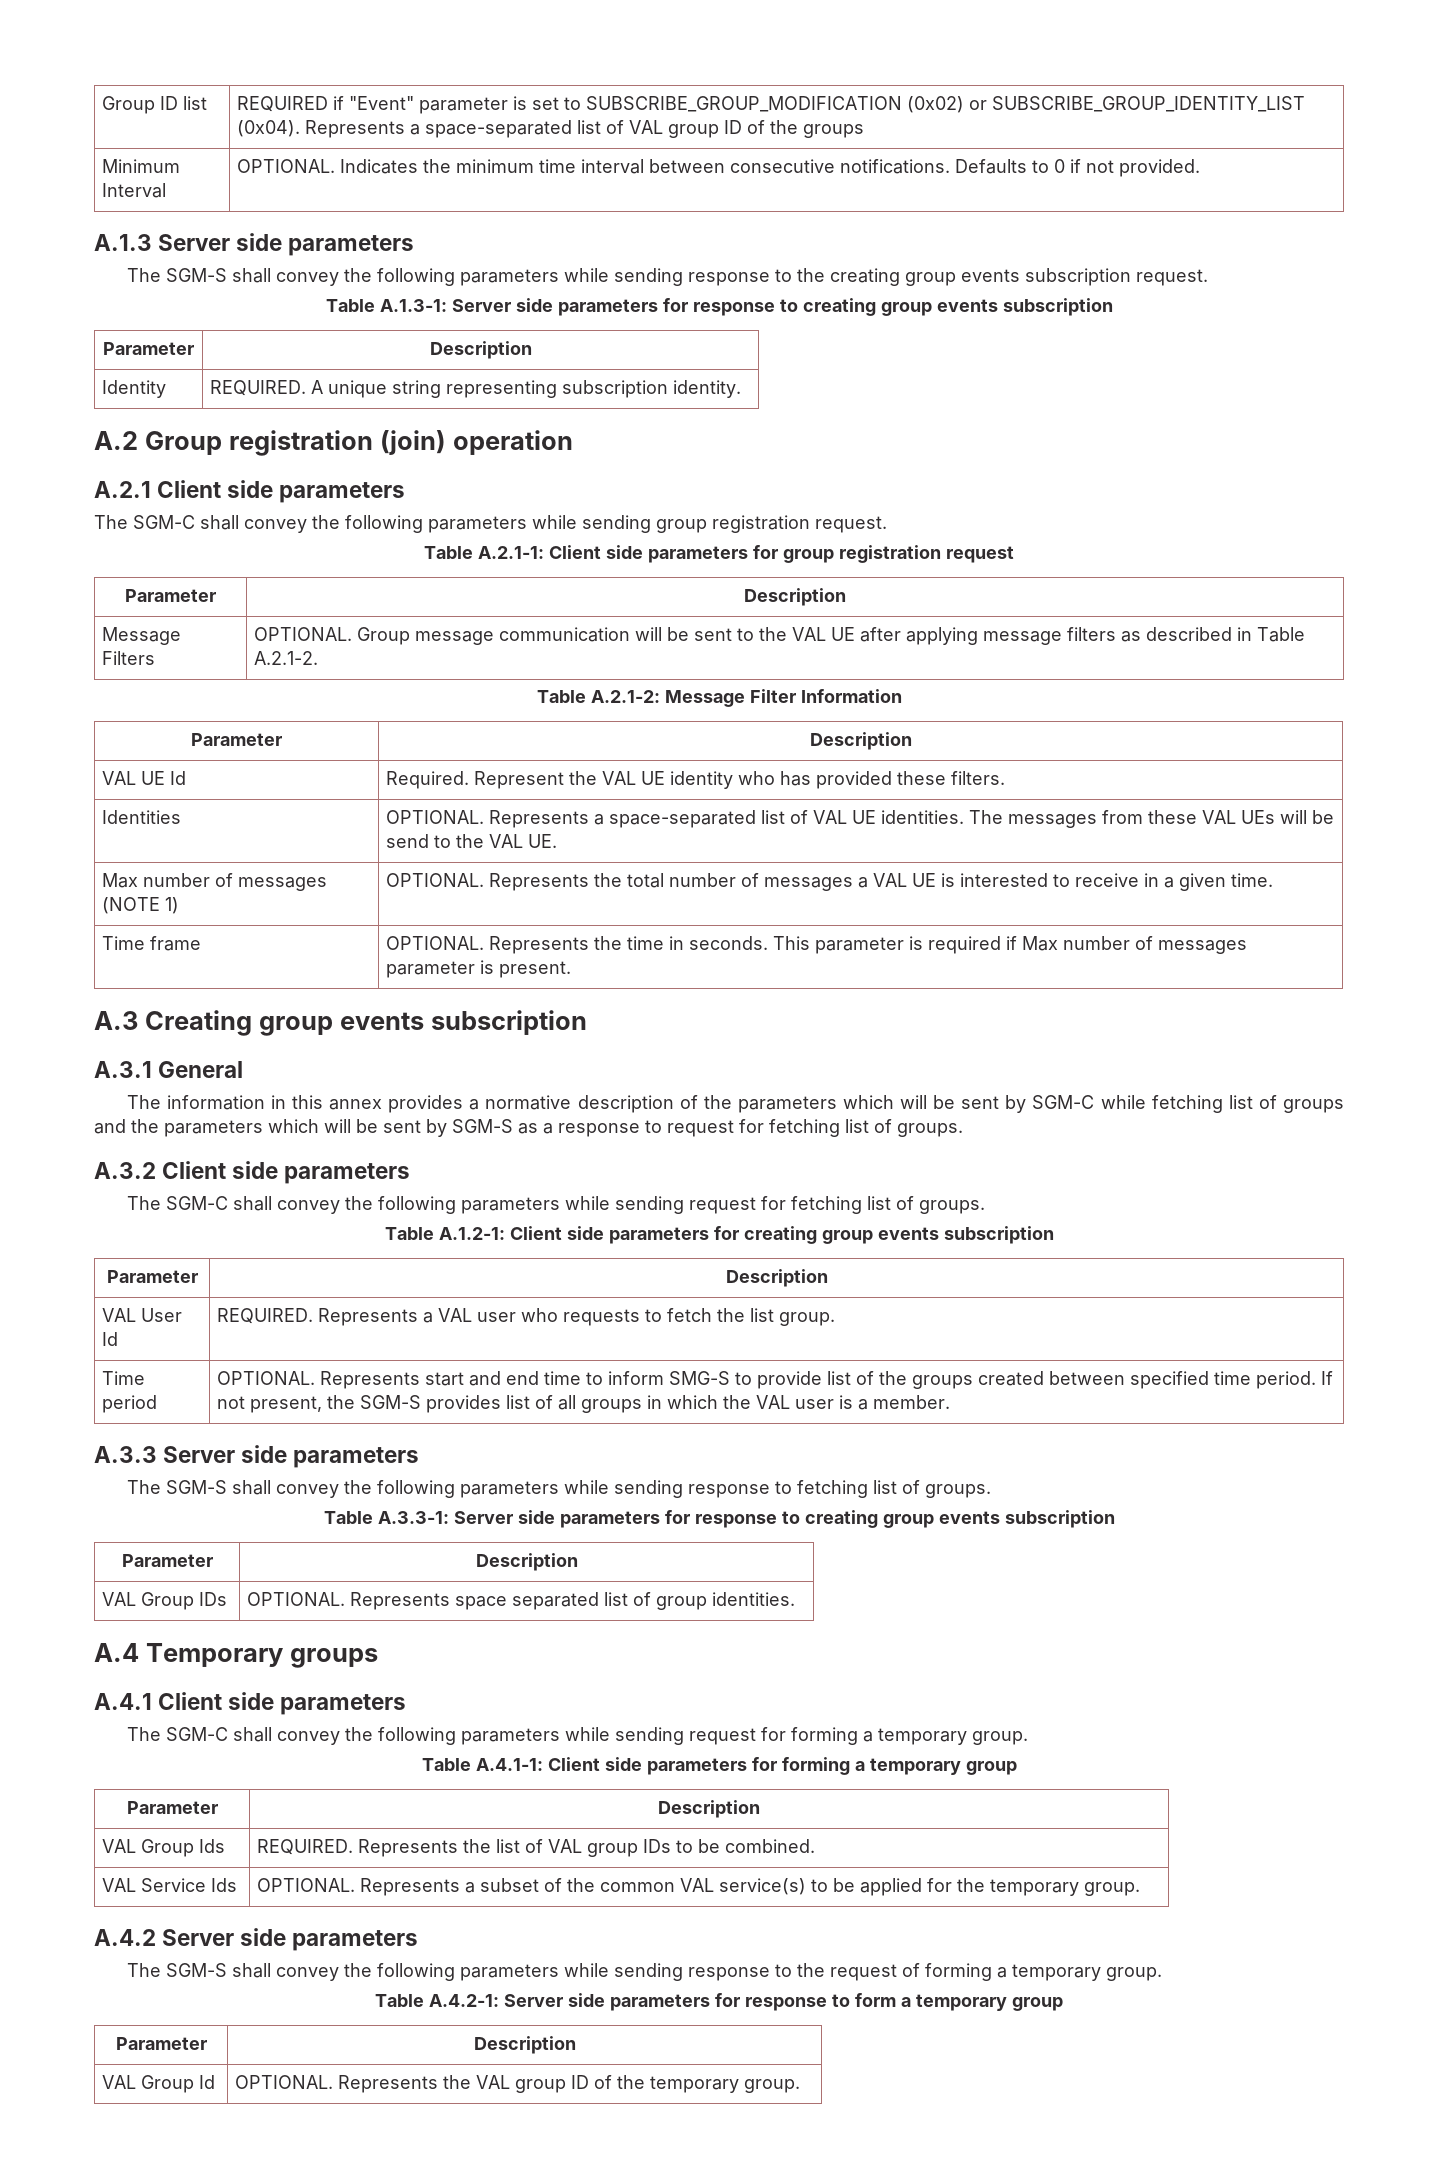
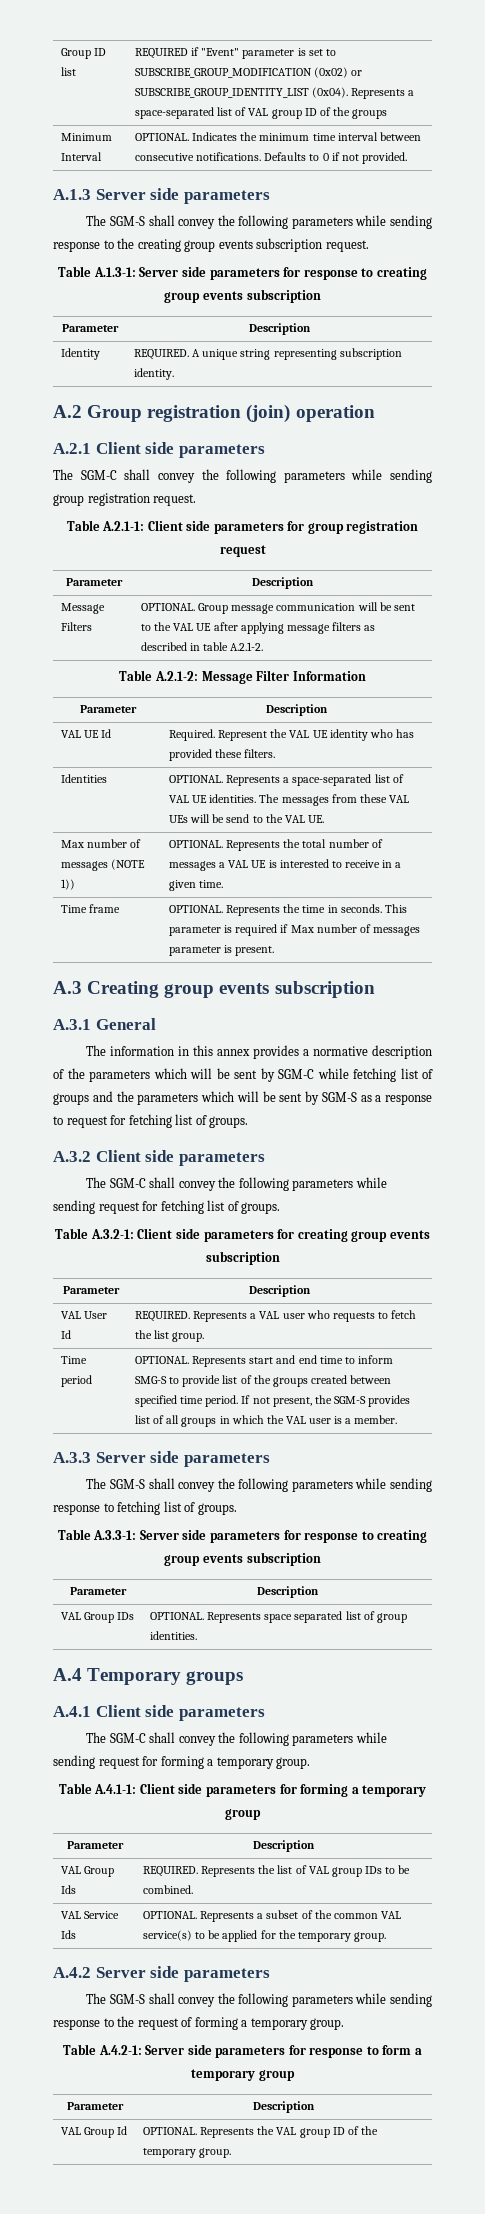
- Message Filters | OPTIONAL. Group message communication will be sent to the VAL UE after applying message filters as described in Table A.2.1-2.
+ Message Filters | OPTIONAL. Group message communication will be sent to the VAL UE after applying message filters as described in table A.2.1-2.
- Max number of messages (NOTE 1) | OPTIONAL. Represents the total number of messages a VAL UE is interested to receive in a given time.
+ Max number of messages (NOTE 1)) | OPTIONAL. Represents the total number of messages a VAL UE is interested to receive in a given time.
- Table A.1.2-1: Client side parameters for creating group events subscription
+ Table A.3.2-1: Client side parameters for creating group events subscription

